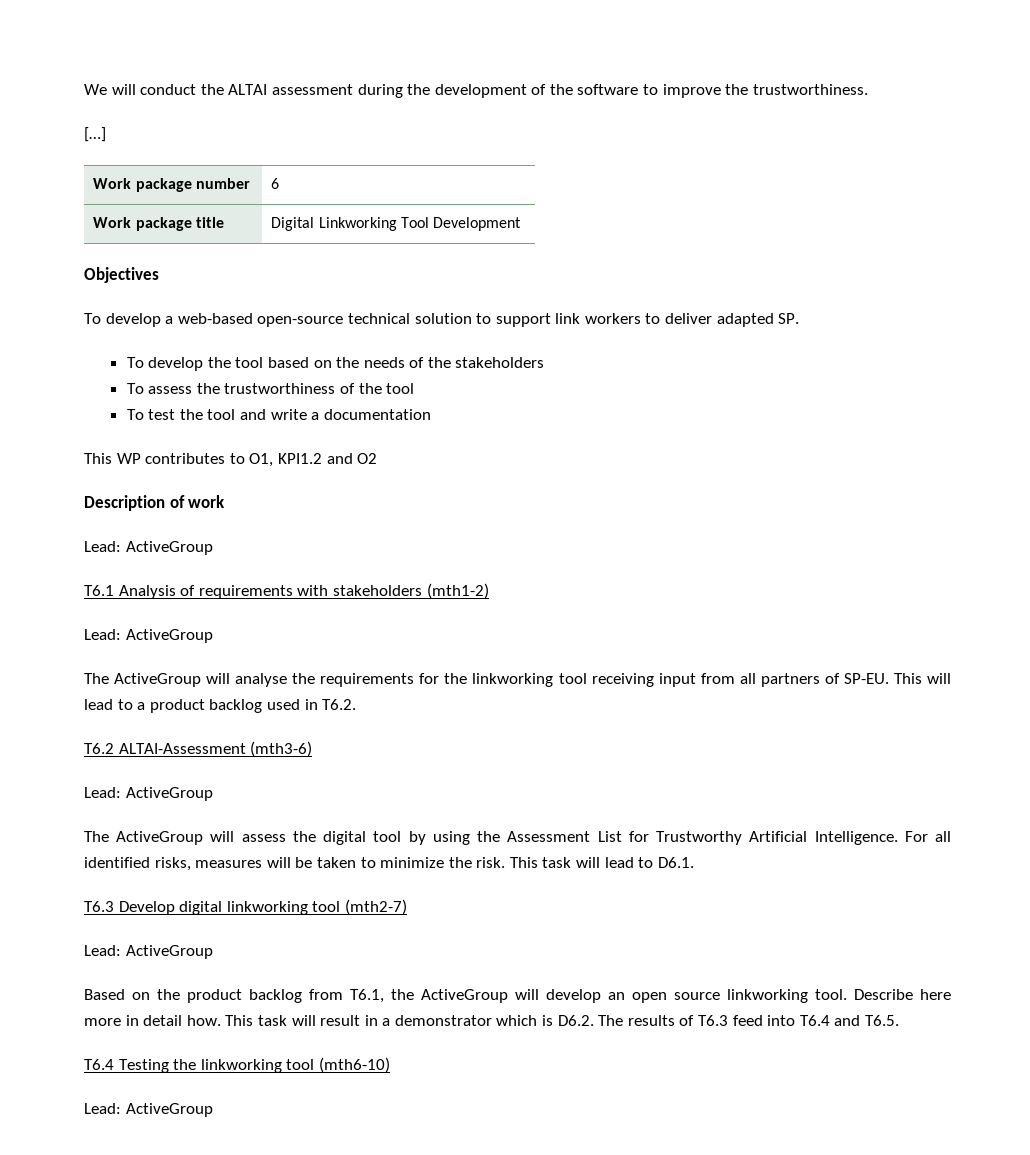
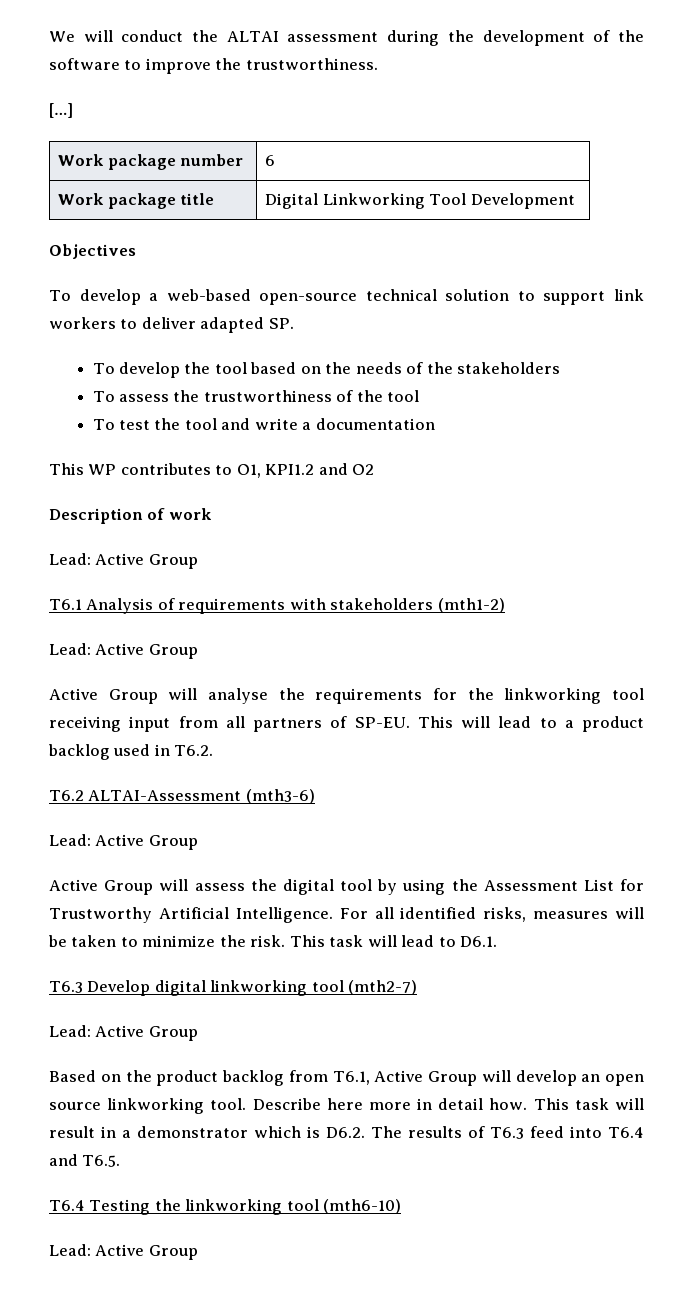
  Description of work
- Lead: ActiveGroup
+ Lead: Active Group
  T6.1 Analysis of requirements with stakeholders (mth1-2)
- Lead: ActiveGroup
- The ActiveGroup will analyse the requirements for the linkworking tool receiving input from all partners of SP-EU.
+ Lead: Active Group
+ Active Group will analyse the requirements for the linkworking tool receiving input from all partners of SP-EU.
  T6.2 ALTAI-Assessment (mth3-6)
- Lead: ActiveGroup
- The ActiveGroup will assess the digital tool by using the Assessment List for Trustworthy Artificial Intelligence.
+ Lead: Active Group
+ Active Group will assess the digital tool by using the Assessment List for Trustworthy Artificial Intelligence.
  T6.3 Develop digital linkworking tool (mth2-7)
- Lead: ActiveGroup
+ Lead: Active Group
- Based on the product backlog from T6.1, the ActiveGroup will develop an open source linkworking tool.
+ Based on the product backlog from T6.1, Active Group will develop an open source linkworking tool.
  T6.4 Testing the linkworking tool (mth6-10)
- Lead: ActiveGroup
+ Lead: Active Group

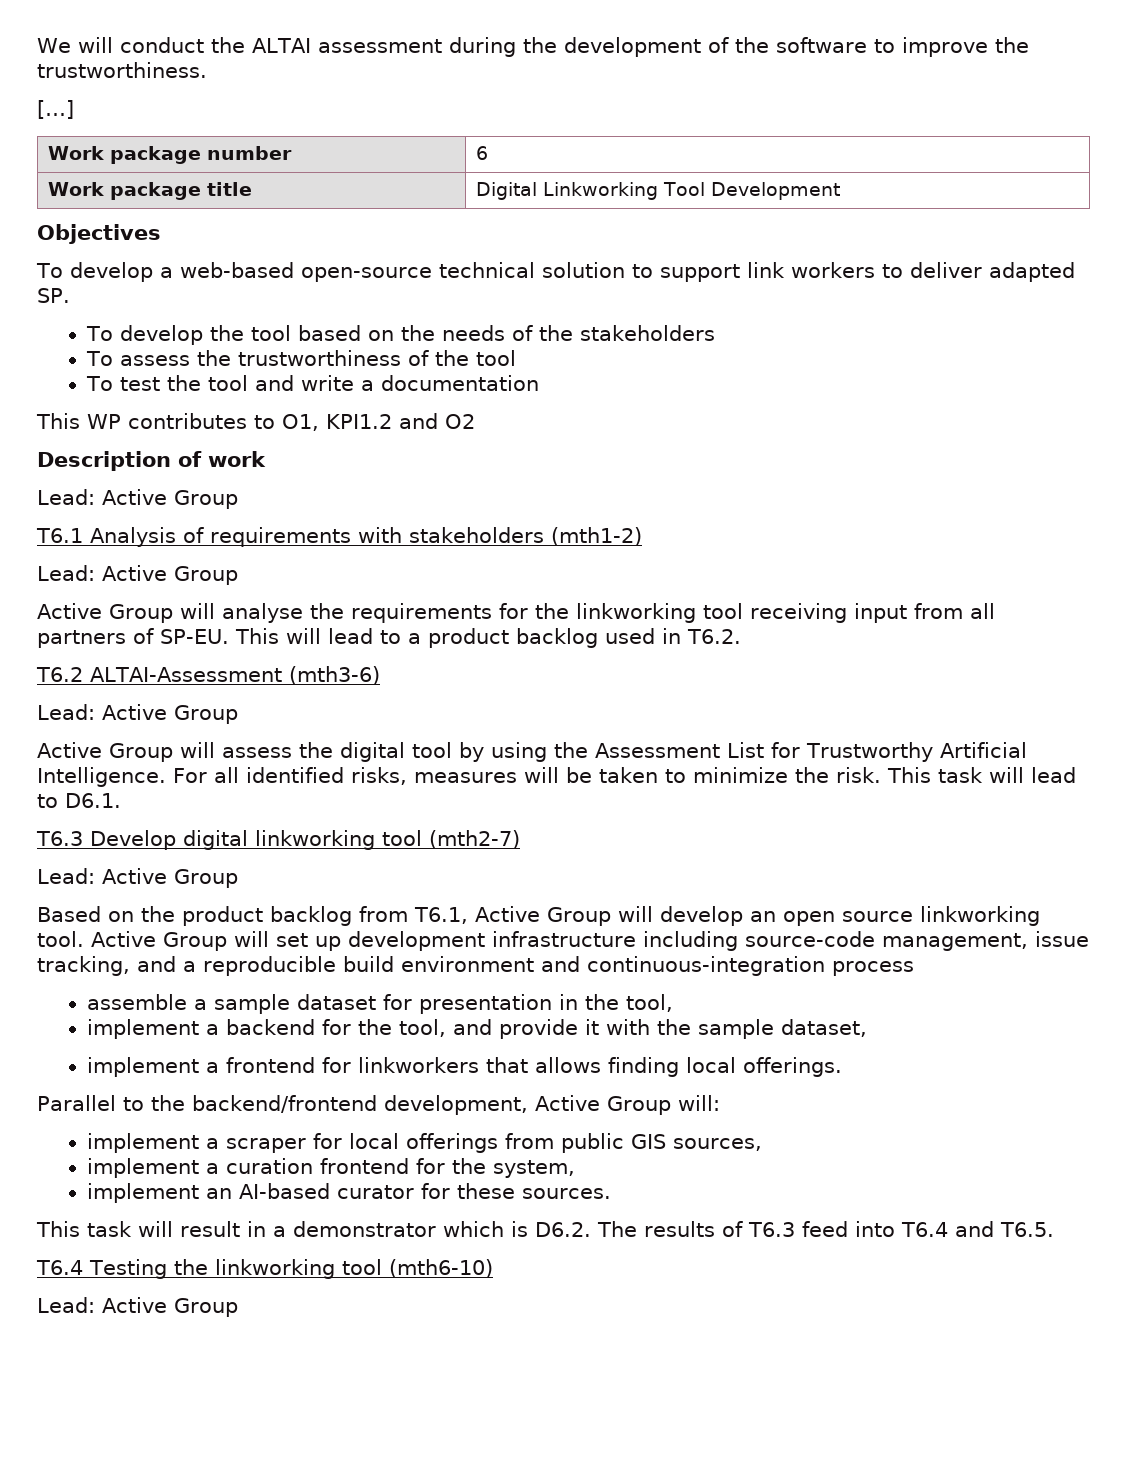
- Describe here more in detail how. This task will result in a demonstrator which is D6.2. The results of T6.3 feed into T6.4 and T6.5.
+ Active Group will set up development infrastructure including source-code management, issue tracking, and a reproducible build environment and continuous-integration process
+ assemble a sample dataset for presentation in the tool,
+ implement a backend for the tool, and provide it with the sample dataset,
+ implement a frontend for linkworkers that allows finding local offerings.
+ Parallel to the backend/frontend development, Active Group will:
+ implement a scraper for local offerings from public GIS sources,
+ implement a curation frontend for the system,
+ implement an AI-based curator for these sources.
+ This task will result in a demonstrator which is D6.2. The results of T6.3 feed into T6.4 and T6.5.

